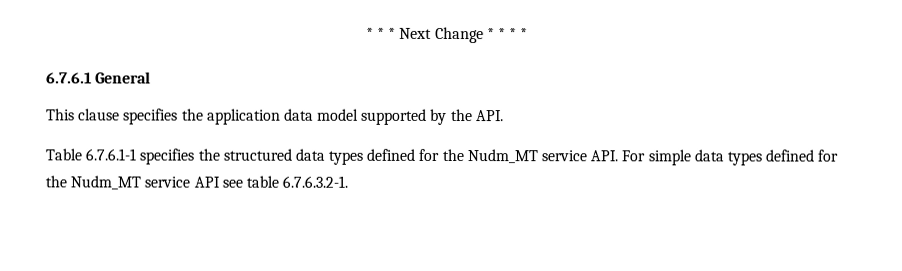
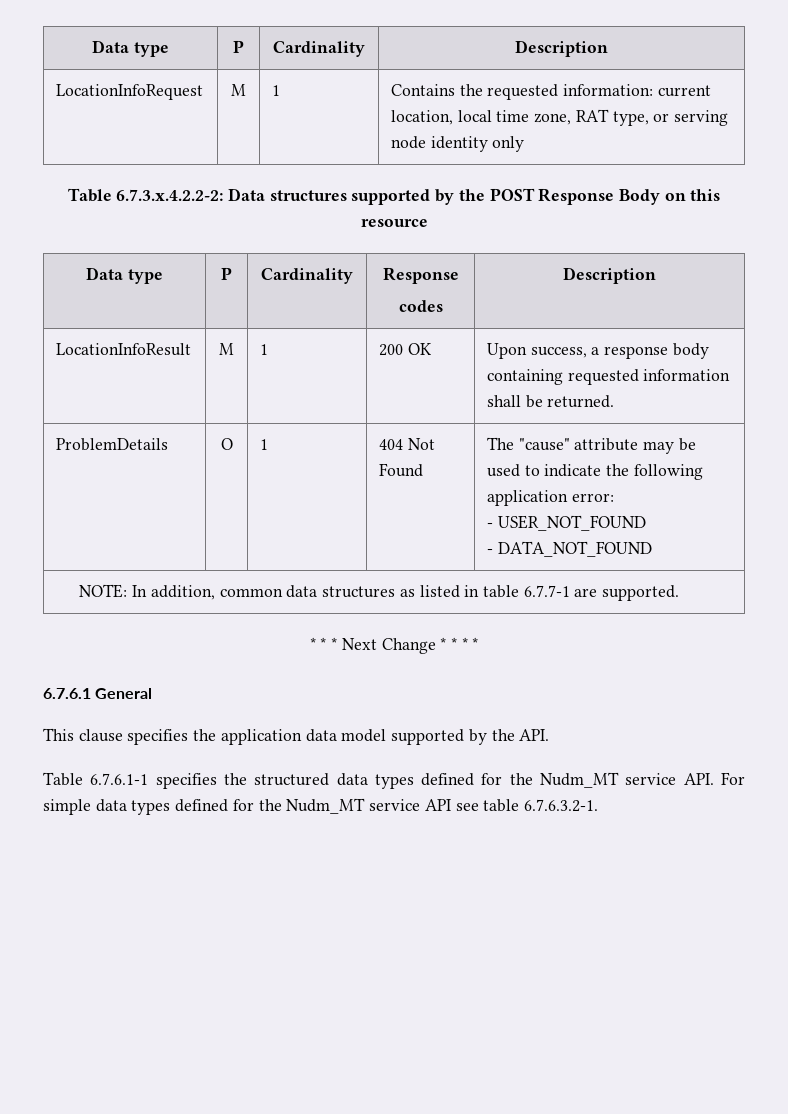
+ Data type | P | Cardinality | Description
+ LocationInfoRequest | M | 1 | Contains the requested information: current location, local time zone, RAT type, or serving node identity only
+ Table 6.7.3.x.4.2.2-2: Data structures supported by the POST Response Body on this resource
+ Data type | P | Cardinality | Response
+ codes | Description
+ LocationInfoResult | M | 1 | 200 OK | Upon success, a response body containing requested information shall be returned.
+ ProblemDetails | O | 1 | 404 Not Found | The "cause" attribute may be used to indicate the following application error:
+ - USER_NOT_FOUND
+ - DATA_NOT_FOUND
+ NOTE: In addition, common data structures as listed in table 6.7.7-1 are supported.

